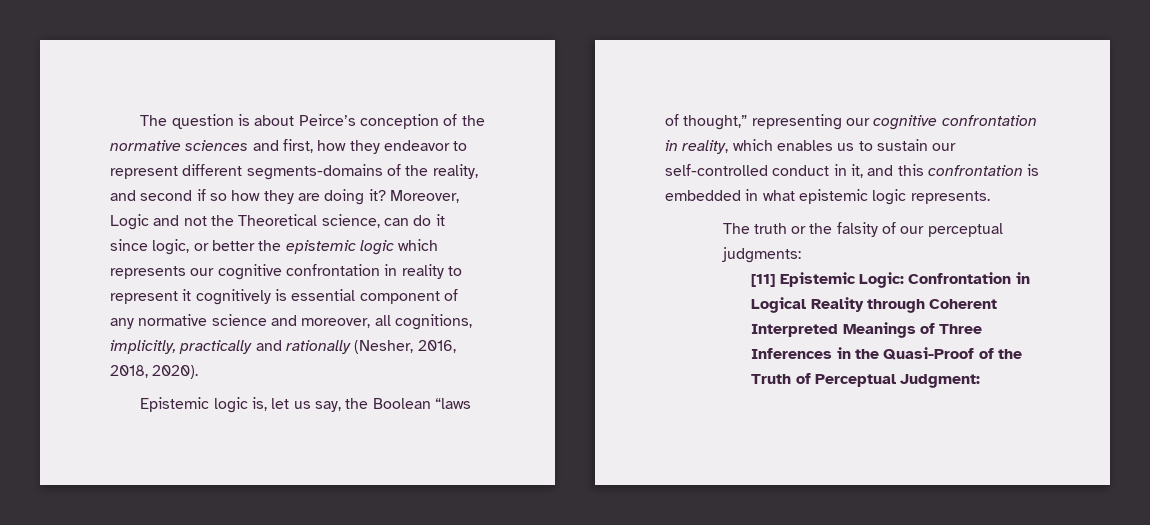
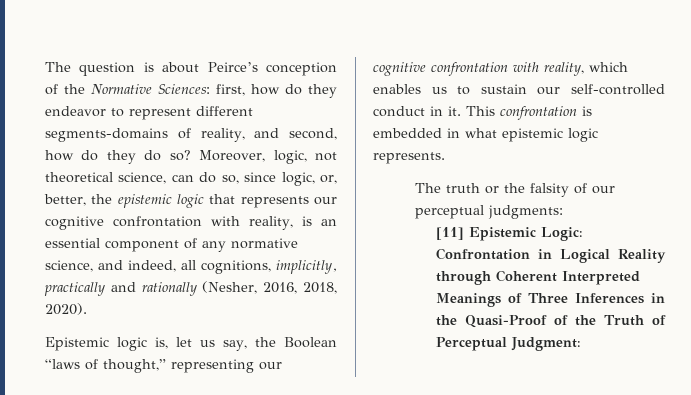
- The question is about Peirce’s conception of the normative sciences and first, how they endeavor to represent different segments-domains of the reality, and second if so how they are doing it? Moreover, Logic and not the Theoretical science, can do it since logic, or better the epistemic logic which represents our cognitive confrontation in reality to represent it cognitively is essential component of any normative science and moreover, all cognitions, implicitly, practically and rationally (Nesher, 2016, 2018, 2020).
+ The question is about Peirce’s conception of the Normative Sciences: first, how do they endeavor to represent different segments-domains of reality, and second, how do they do so? Moreover, logic, not theoretical science, can do so, since logic, or, better, the epistemic logic that represents our cognitive confrontation with reality, is an essential component of any normative science, and indeed, all cognitions, implicitly, practically and rationally (Nesher, 2016, 2018, 2020).
- Epistemic logic is, let us say, the Boolean “laws of thought,” representing our cognitive confrontation in reality, which enables us to sustain our self-controlled conduct in it, and this confrontation is embedded in what epistemic logic represents.
+ Epistemic logic is, let us say, the Boolean “laws of thought,” representing our cognitive confrontation with reality, which enables us to sustain our self-controlled conduct in it. This confrontation is embedded in what epistemic logic represents.

